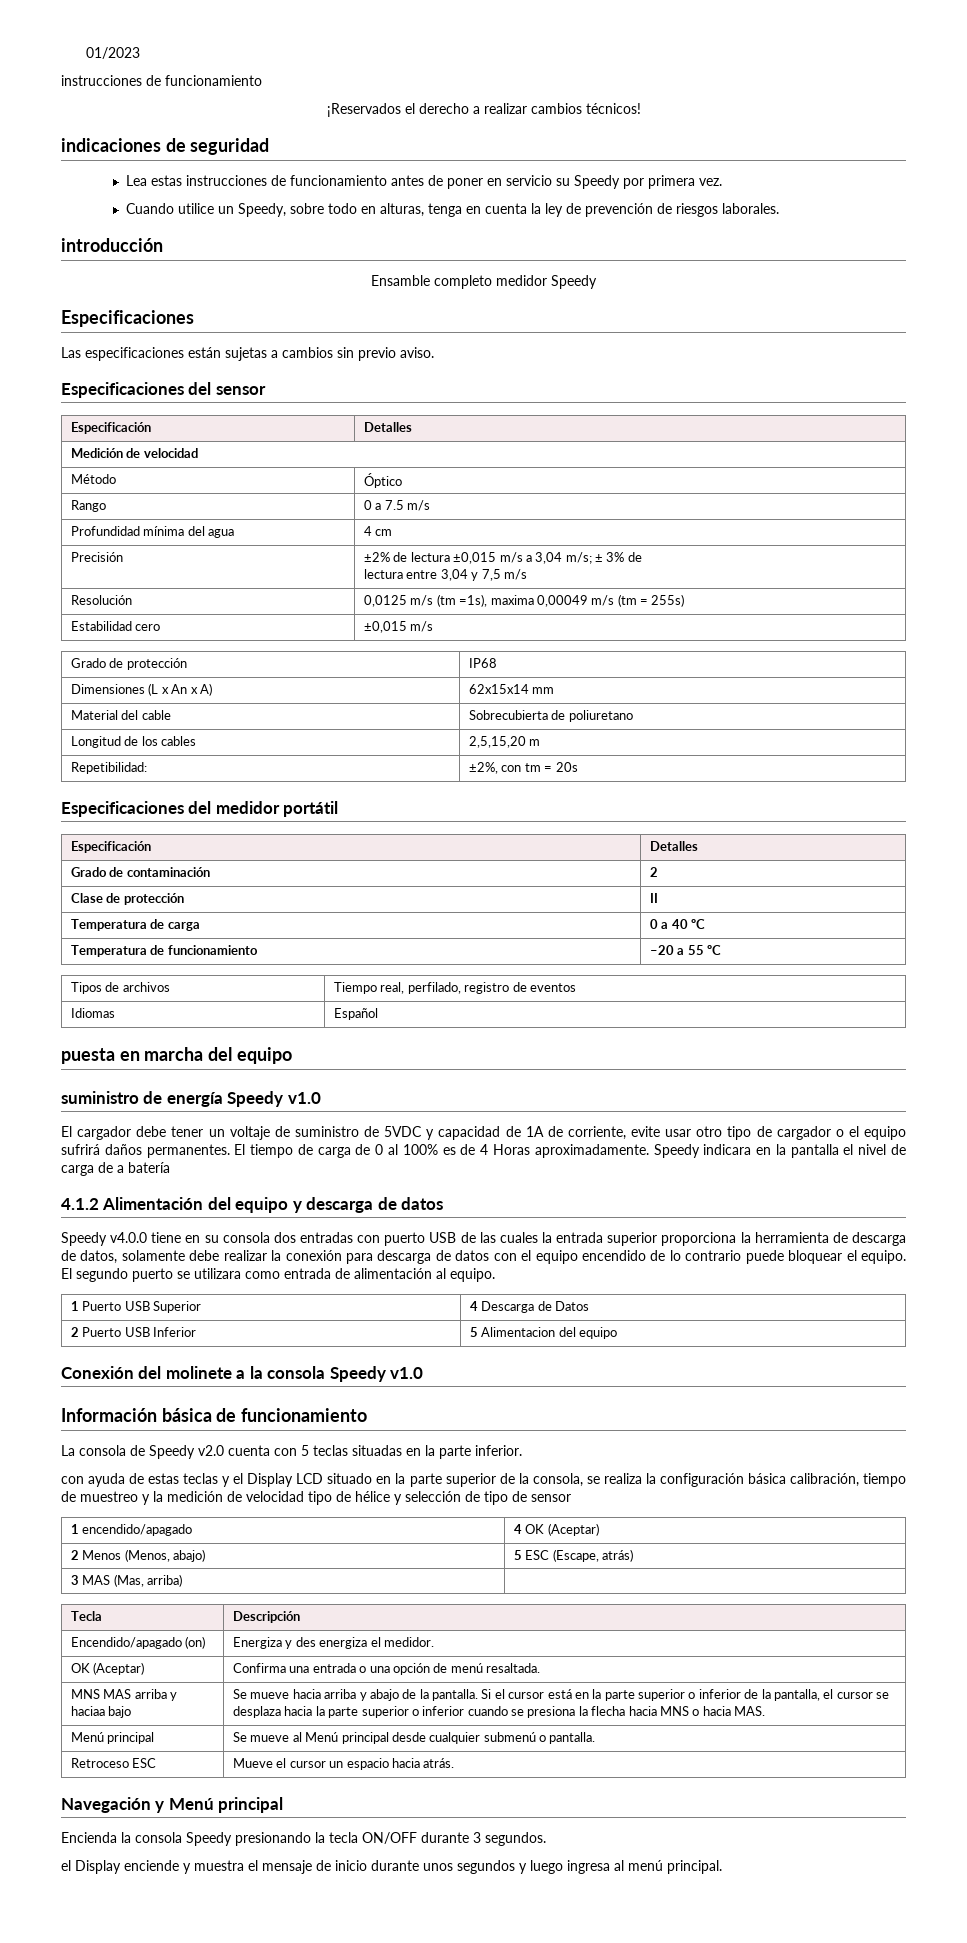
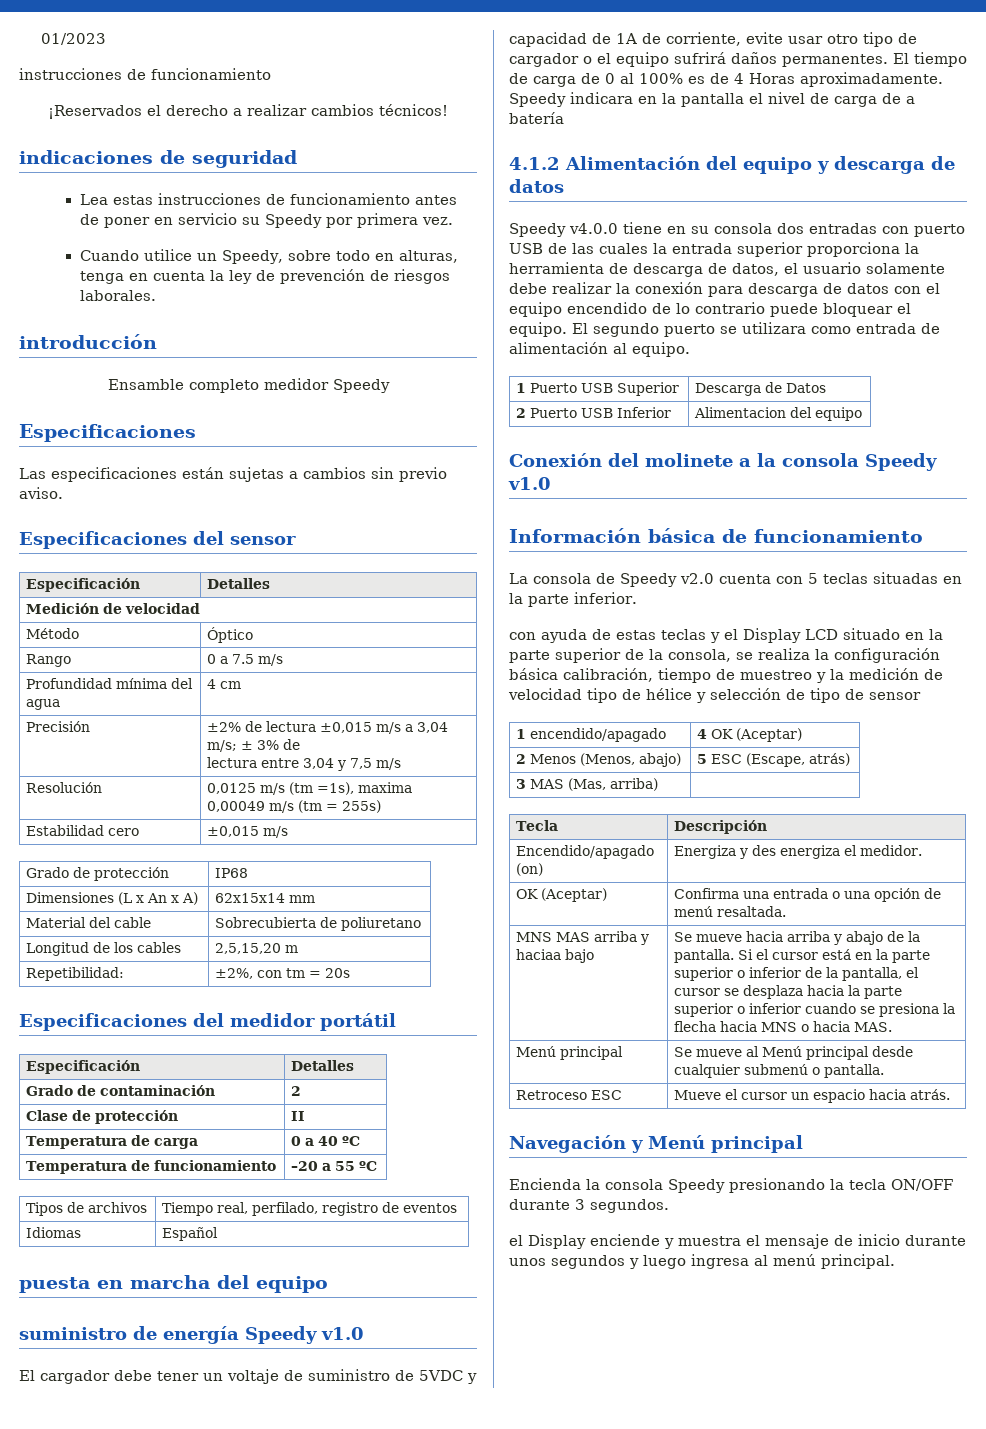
- Speedy v4.0.0 tiene en su consola dos entradas con puerto USB de las cuales la entrada superior proporciona la herramienta de descarga de datos, solamente debe realizar la conexión para descarga de datos con el equipo encendido de lo contrario puede bloquear el equipo.
+ Speedy v4.0.0 tiene en su consola dos entradas con puerto USB de las cuales la entrada superior proporciona la herramienta de descarga de datos, el usuario solamente debe realizar la conexión para descarga de datos con el equipo encendido de lo contrario puede bloquear el equipo.
- 1 Puerto USB Superior | 4 Descarga de Datos
+ 1 Puerto USB Superior | Descarga de Datos
- 2 Puerto USB Inferior | 5 Alimentacion del equipo
+ 2 Puerto USB Inferior | Alimentacion del equipo

